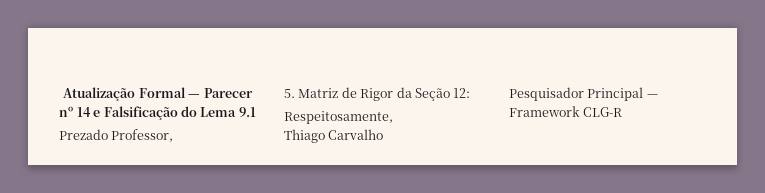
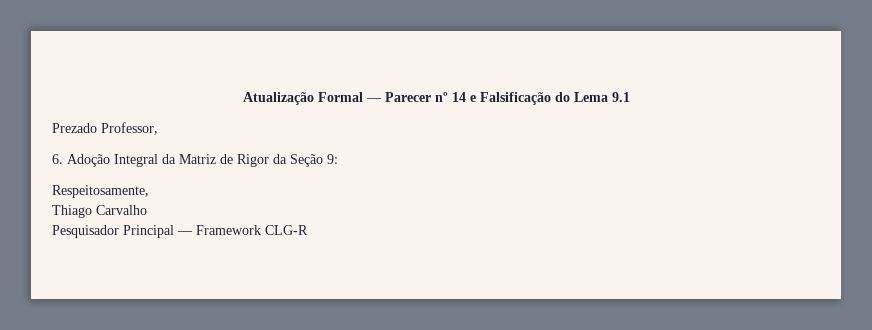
- 5. Matriz de Rigor da Seção 12:
+ 6. Adoção Integral da Matriz de Rigor da Seção 9:

